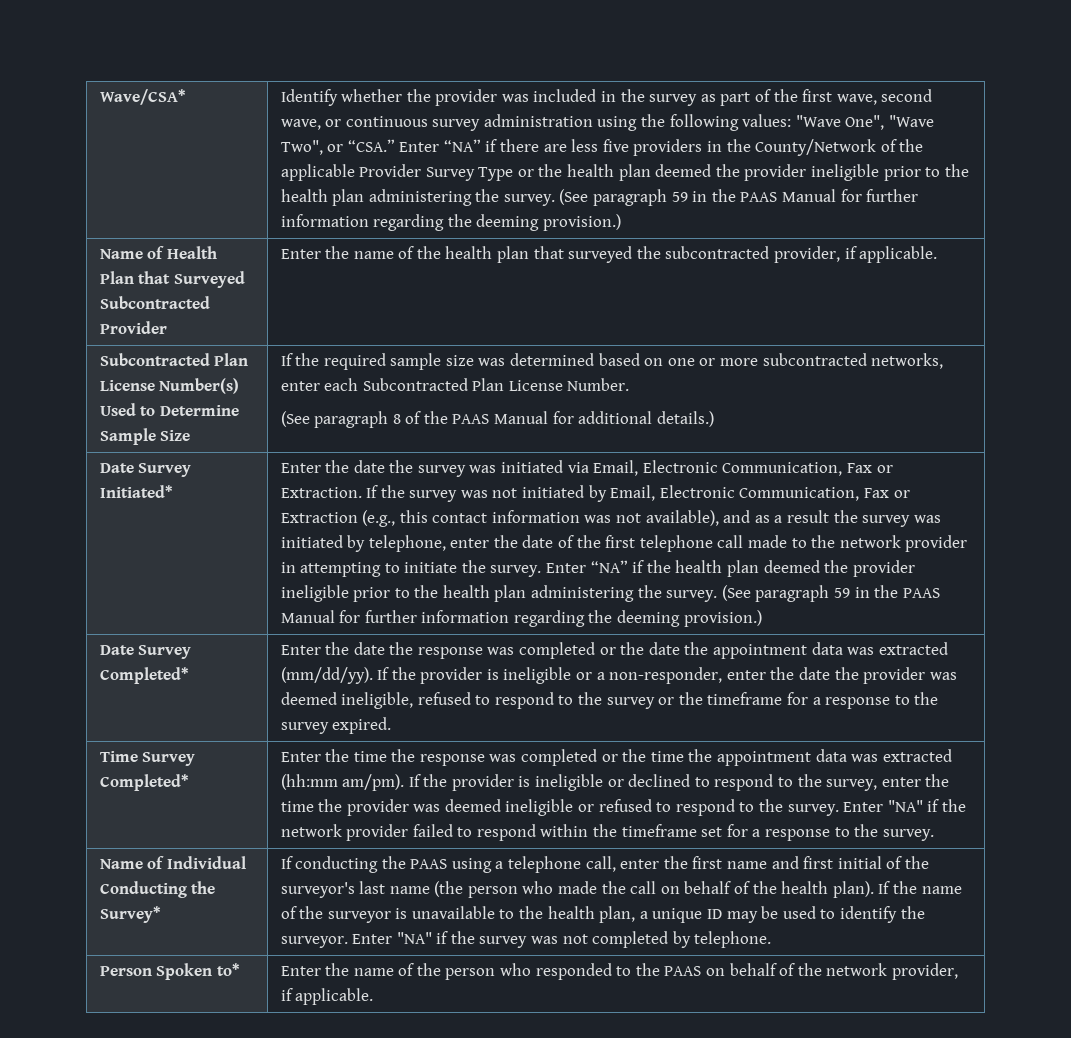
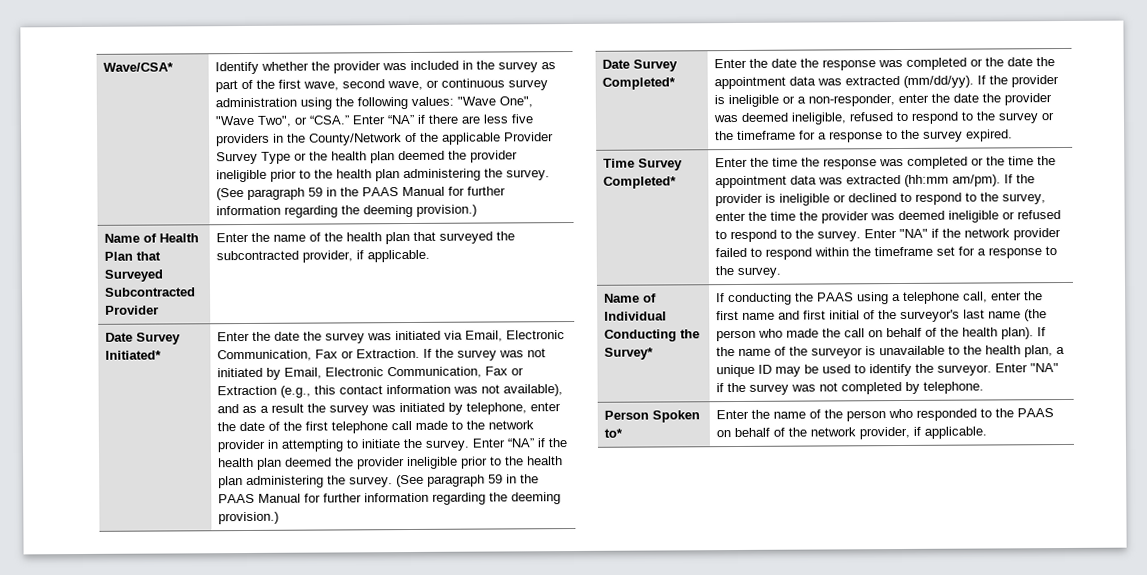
- Subcontracted Plan License Number(s) Used to Determine Sample Size | If the required sample size was determined based on one or more subcontracted networks, enter each Subcontracted Plan License Number.
- (See paragraph 8 of the PAAS Manual for additional details.)

